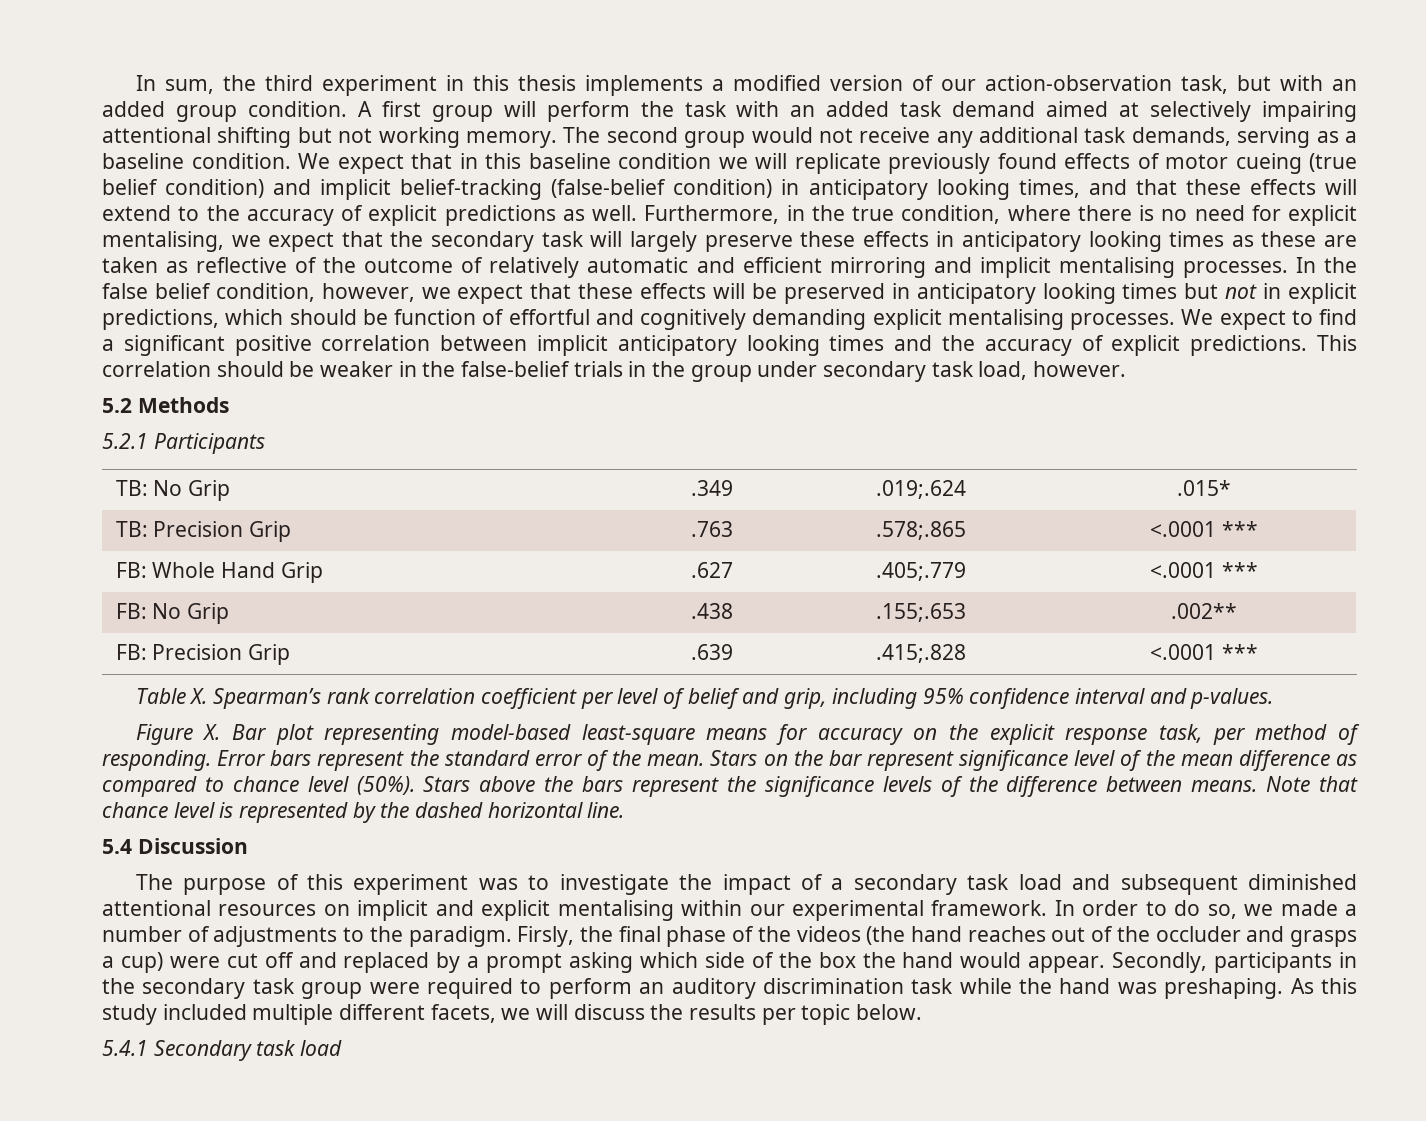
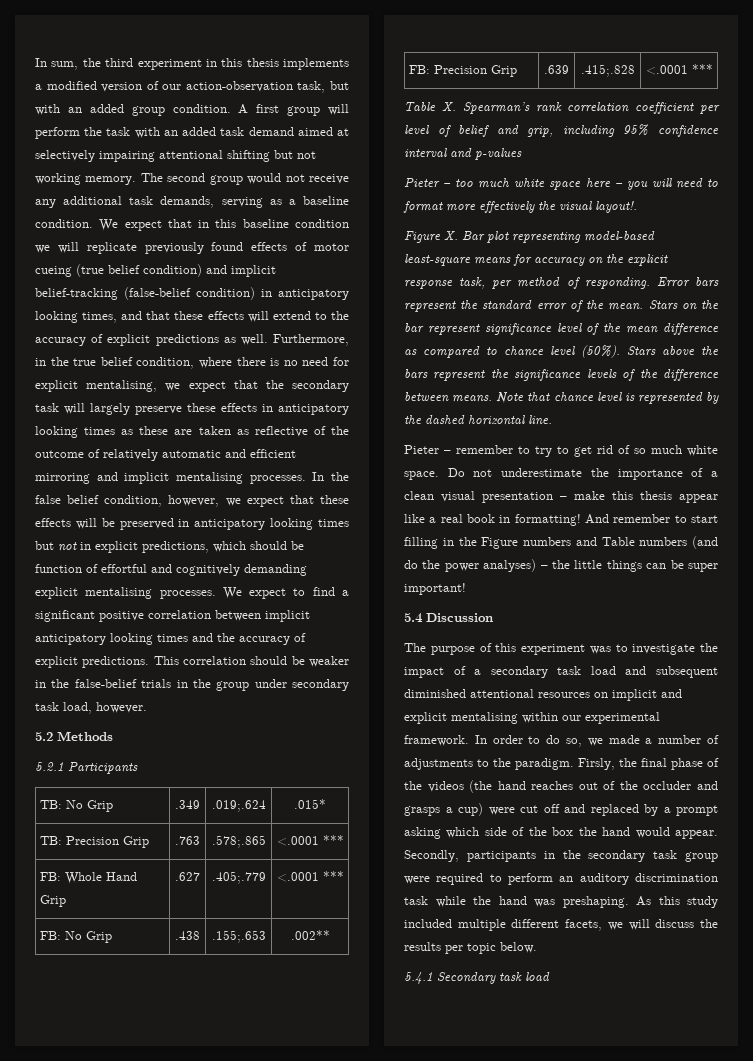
- Furthermore, in the true condition, where there is no need for explicit mentalising, we expect that the secondary task will largely preserve these effects in anticipatory looking times as these are taken as reflective of the outcome of relatively automatic and efficient mirroring and implicit mentalising processes.
+ Furthermore, in the true belief condition, where there is no need for explicit mentalising, we expect that the secondary task will largely preserve these effects in anticipatory looking times as these are taken as reflective of the outcome of relatively automatic and efficient mirroring and implicit mentalising processes.
- Table X. Spearman’s rank correlation coefficient per level of belief and grip, including 95% confidence interval and p-values.
+ Table X. Spearman’s rank correlation coefficient per level of belief and grip, including 95% confidence interval and p-values
+ Pieter – too much white space here – you will need to format more effectively the visual layout!.
+ Pieter – remember to try to get rid of so much white space. Do not underestimate the importance of a clean visual presentation – make this thesis appear like a real book in formatting! And remember to start filling in the Figure numbers and Table numbers (and do the power analyses) – the little things can be super important!

